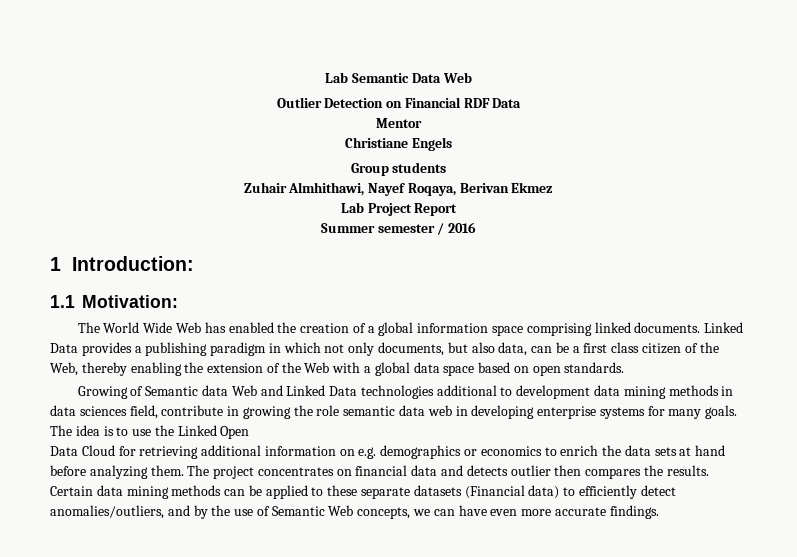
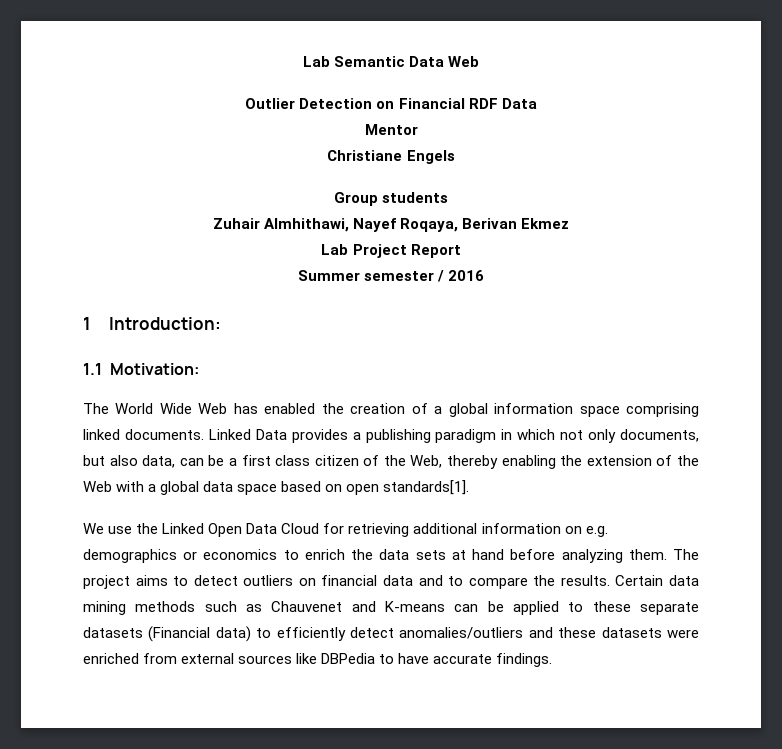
- Linked Data provides a publishing paradigm in which not only documents, but also data, can be a first class citizen of the Web, thereby enabling the extension of the Web with a global data space based on open standards.
- Growing of Semantic data Web and Linked Data technologies additional to development data mining methods in data sciences field, contribute in growing the role semantic data web in developing enterprise systems for many goals. The idea is to use the Linked Open
- Data Cloud for retrieving additional information on e.g. demographics or economics to enrich the data sets at hand before analyzing them.
+ Linked Data provides a publishing paradigm in which not only documents, but also data, can be a first class citizen of the Web, thereby enabling the extension of the Web with a global data space based on open standards[1].
+ We use the Linked Open Data Cloud for retrieving additional information on e.g. demographics or economics to enrich the data sets at hand before analyzing them.
- The project concentrates on financial data and detects outlier then compares the results.
+ The project aims to detect outliers on financial data and to compare the results.
- Certain data mining methods can be applied to these separate datasets (Financial data) to efficiently detect anomalies/outliers, and by the use of Semantic Web concepts, we can have even more accurate findings.
+ Certain data mining methods such as Chauvenet and K-means can be applied to these separate datasets (Financial data) to efficiently detect anomalies/outliers and these datasets were enriched from external sources like DBPedia to have accurate findings.

